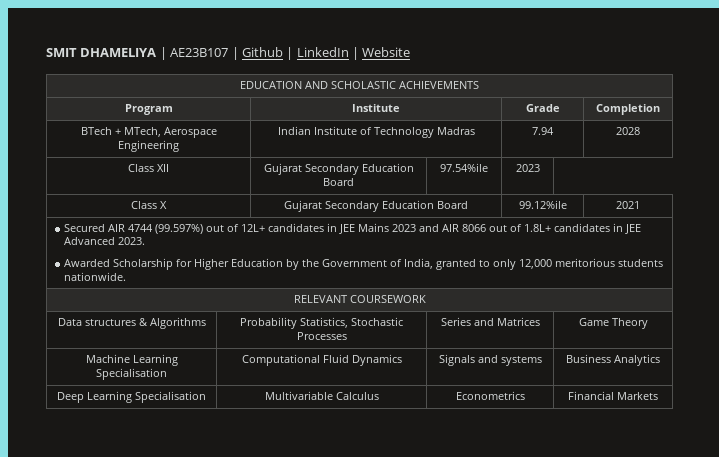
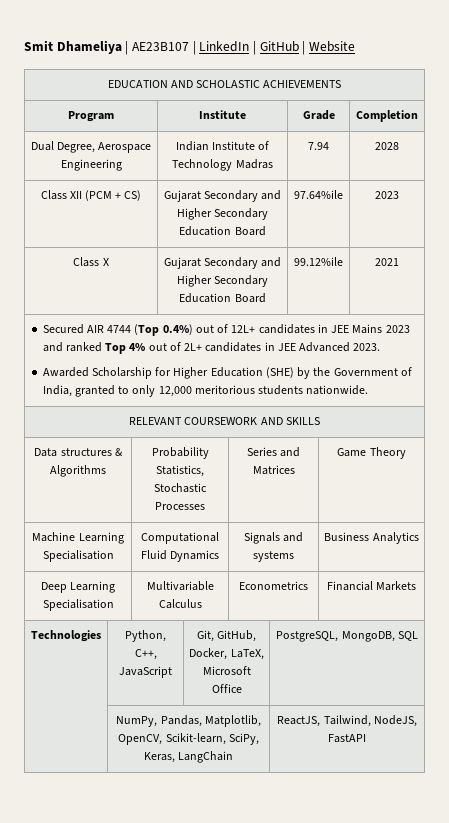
- SMIT DHAMELIYA | AE23B107 | Github | LinkedIn | Website
+ Smit Dhameliya | AE23B107 | LinkedIn | GitHub | Website
- BTech + MTech, Aerospace Engineering | Indian Institute of Technology Madras | 7.94 | 2028
+ Dual Degree, Aerospace Engineering | Indian Institute of Technology Madras | 7.94 | 2028
- Class XII | Gujarat Secondary Education Board | 97.54%ile | 2023
+ Class XII (PCM + CS) | Gujarat Secondary and Higher Secondary Education Board | 97.64%ile | 2023
- Class X | Gujarat Secondary Education Board | 99.12%ile | 2021
+ Class X | Gujarat Secondary and Higher Secondary Education Board | 99.12%ile | 2021
- Secured AIR 4744 (99.597%) out of 12L+ candidates in JEE Mains 2023 and AIR 8066 out of 1.8L+ candidates in JEE Advanced 2023.
+ Secured AIR 4744 (Top 0.4%) out of 12L+ candidates in JEE Mains 2023 and ranked Top 4% out of 2L+ candidates in JEE Advanced 2023.
- Awarded Scholarship for Higher Education by the Government of India, granted to only 12,000 meritorious students nationwide.
+ Awarded Scholarship for Higher Education (SHE) by the Government of India, granted to only 12,000 meritorious students nationwide.
- RELEVANT COURSEWORK
+ RELEVANT COURSEWORK AND SKILLS
+ Technologies | Python, C++, JavaScript | Git, GitHub, Docker, LaTeX, Microsoft Office | PostgreSQL, MongoDB, SQL
+ | NumPy, Pandas, Matplotlib, OpenCV, Scikit-learn, SciPy, Keras, LangChain | ReactJS, Tailwind, NodeJS, FastAPI

